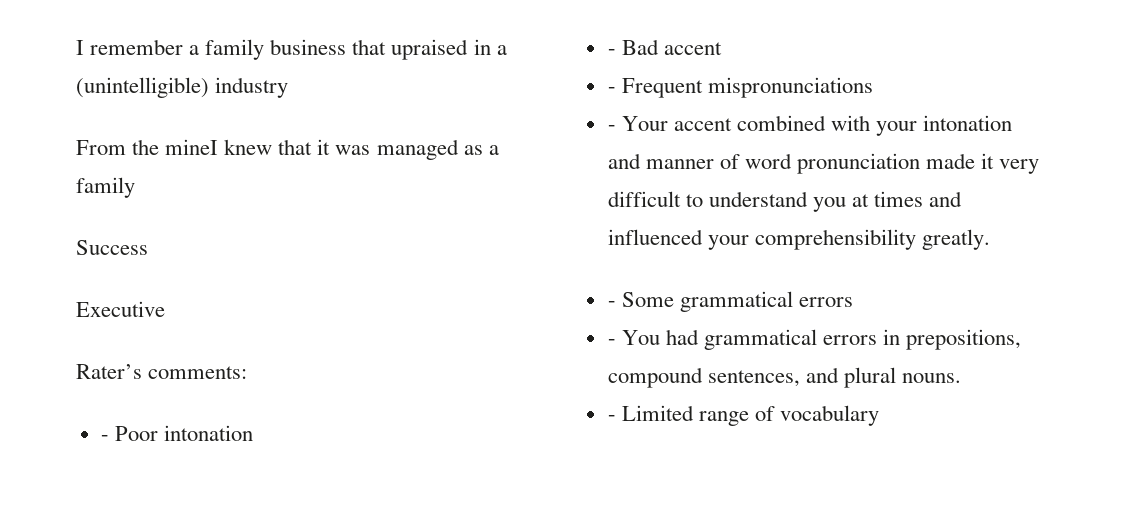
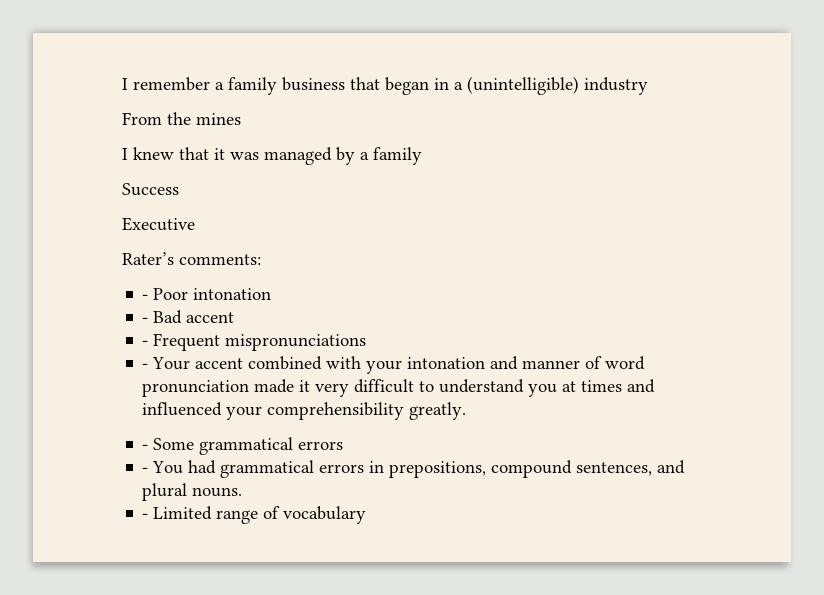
- I remember a family business that upraised in a (unintelligible) industry
+ I remember a family business that began in a (unintelligible) industry
- From the mineI knew that it was managed as a family
+ From the mines
+ I knew that it was managed by a family

